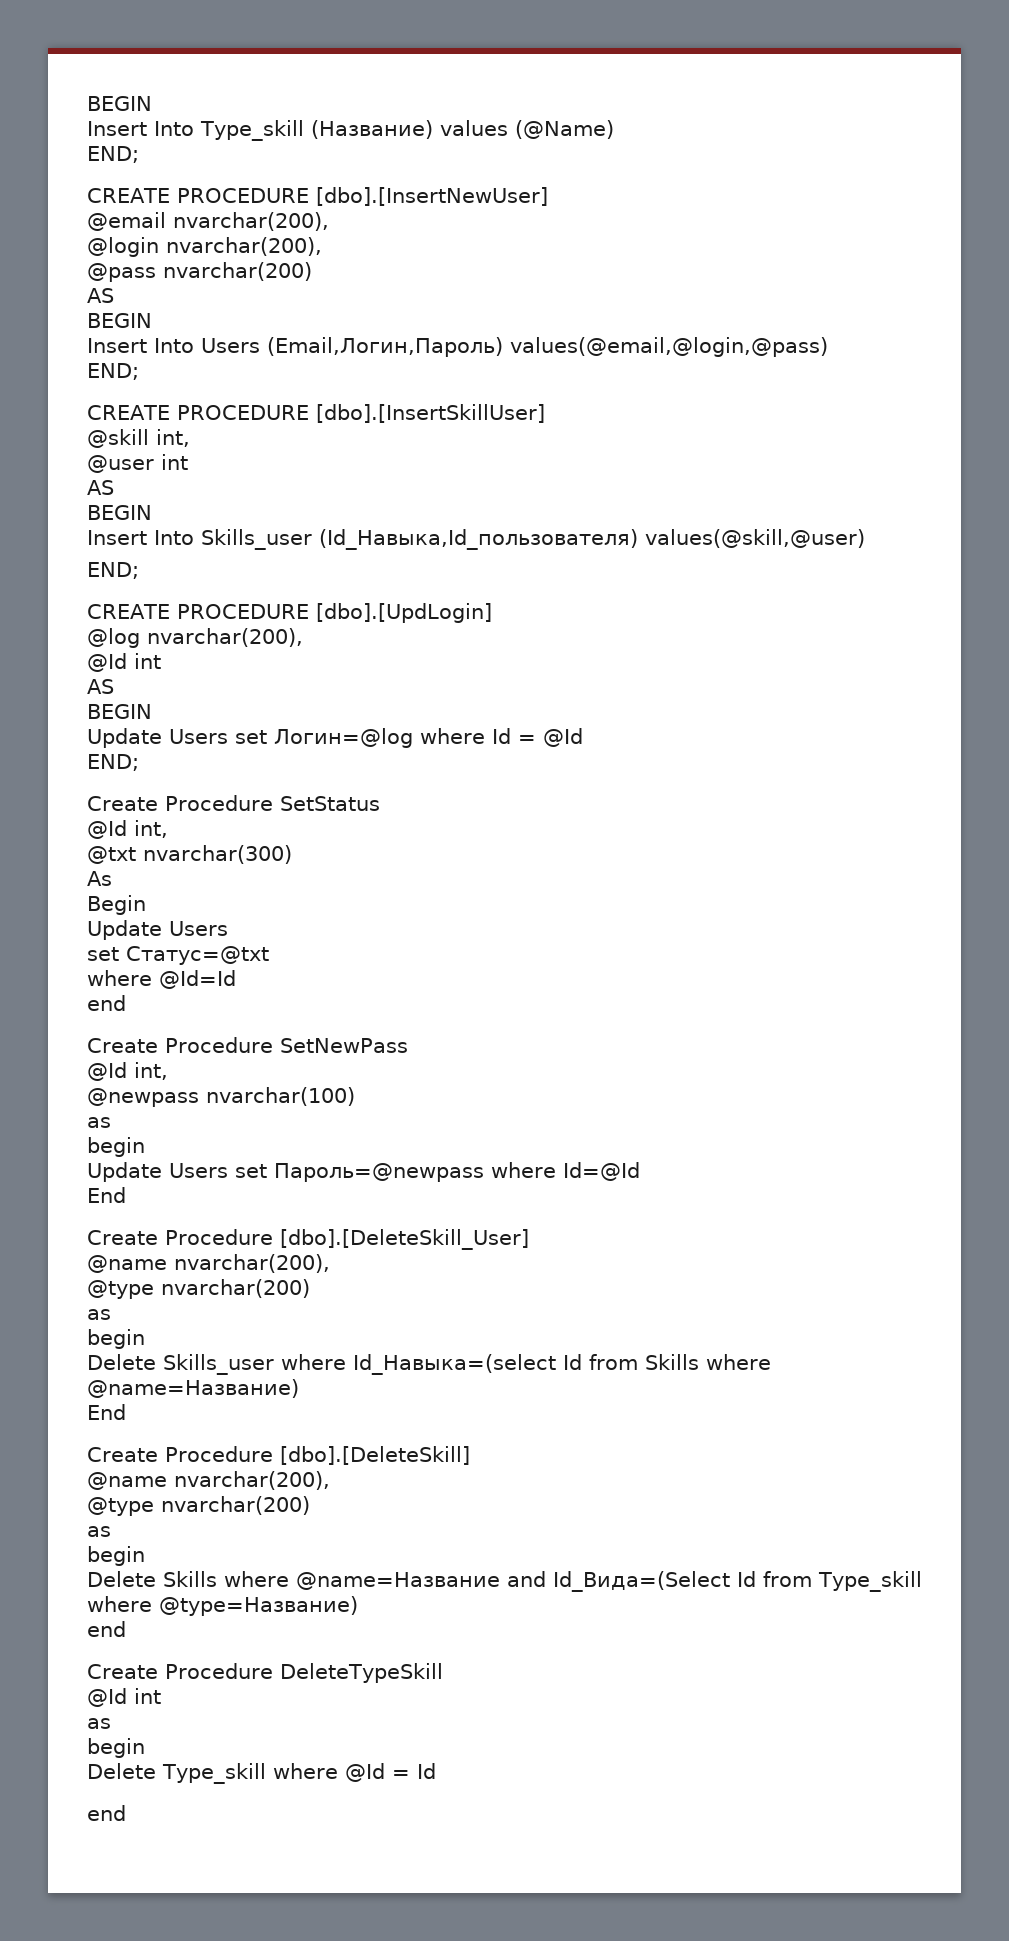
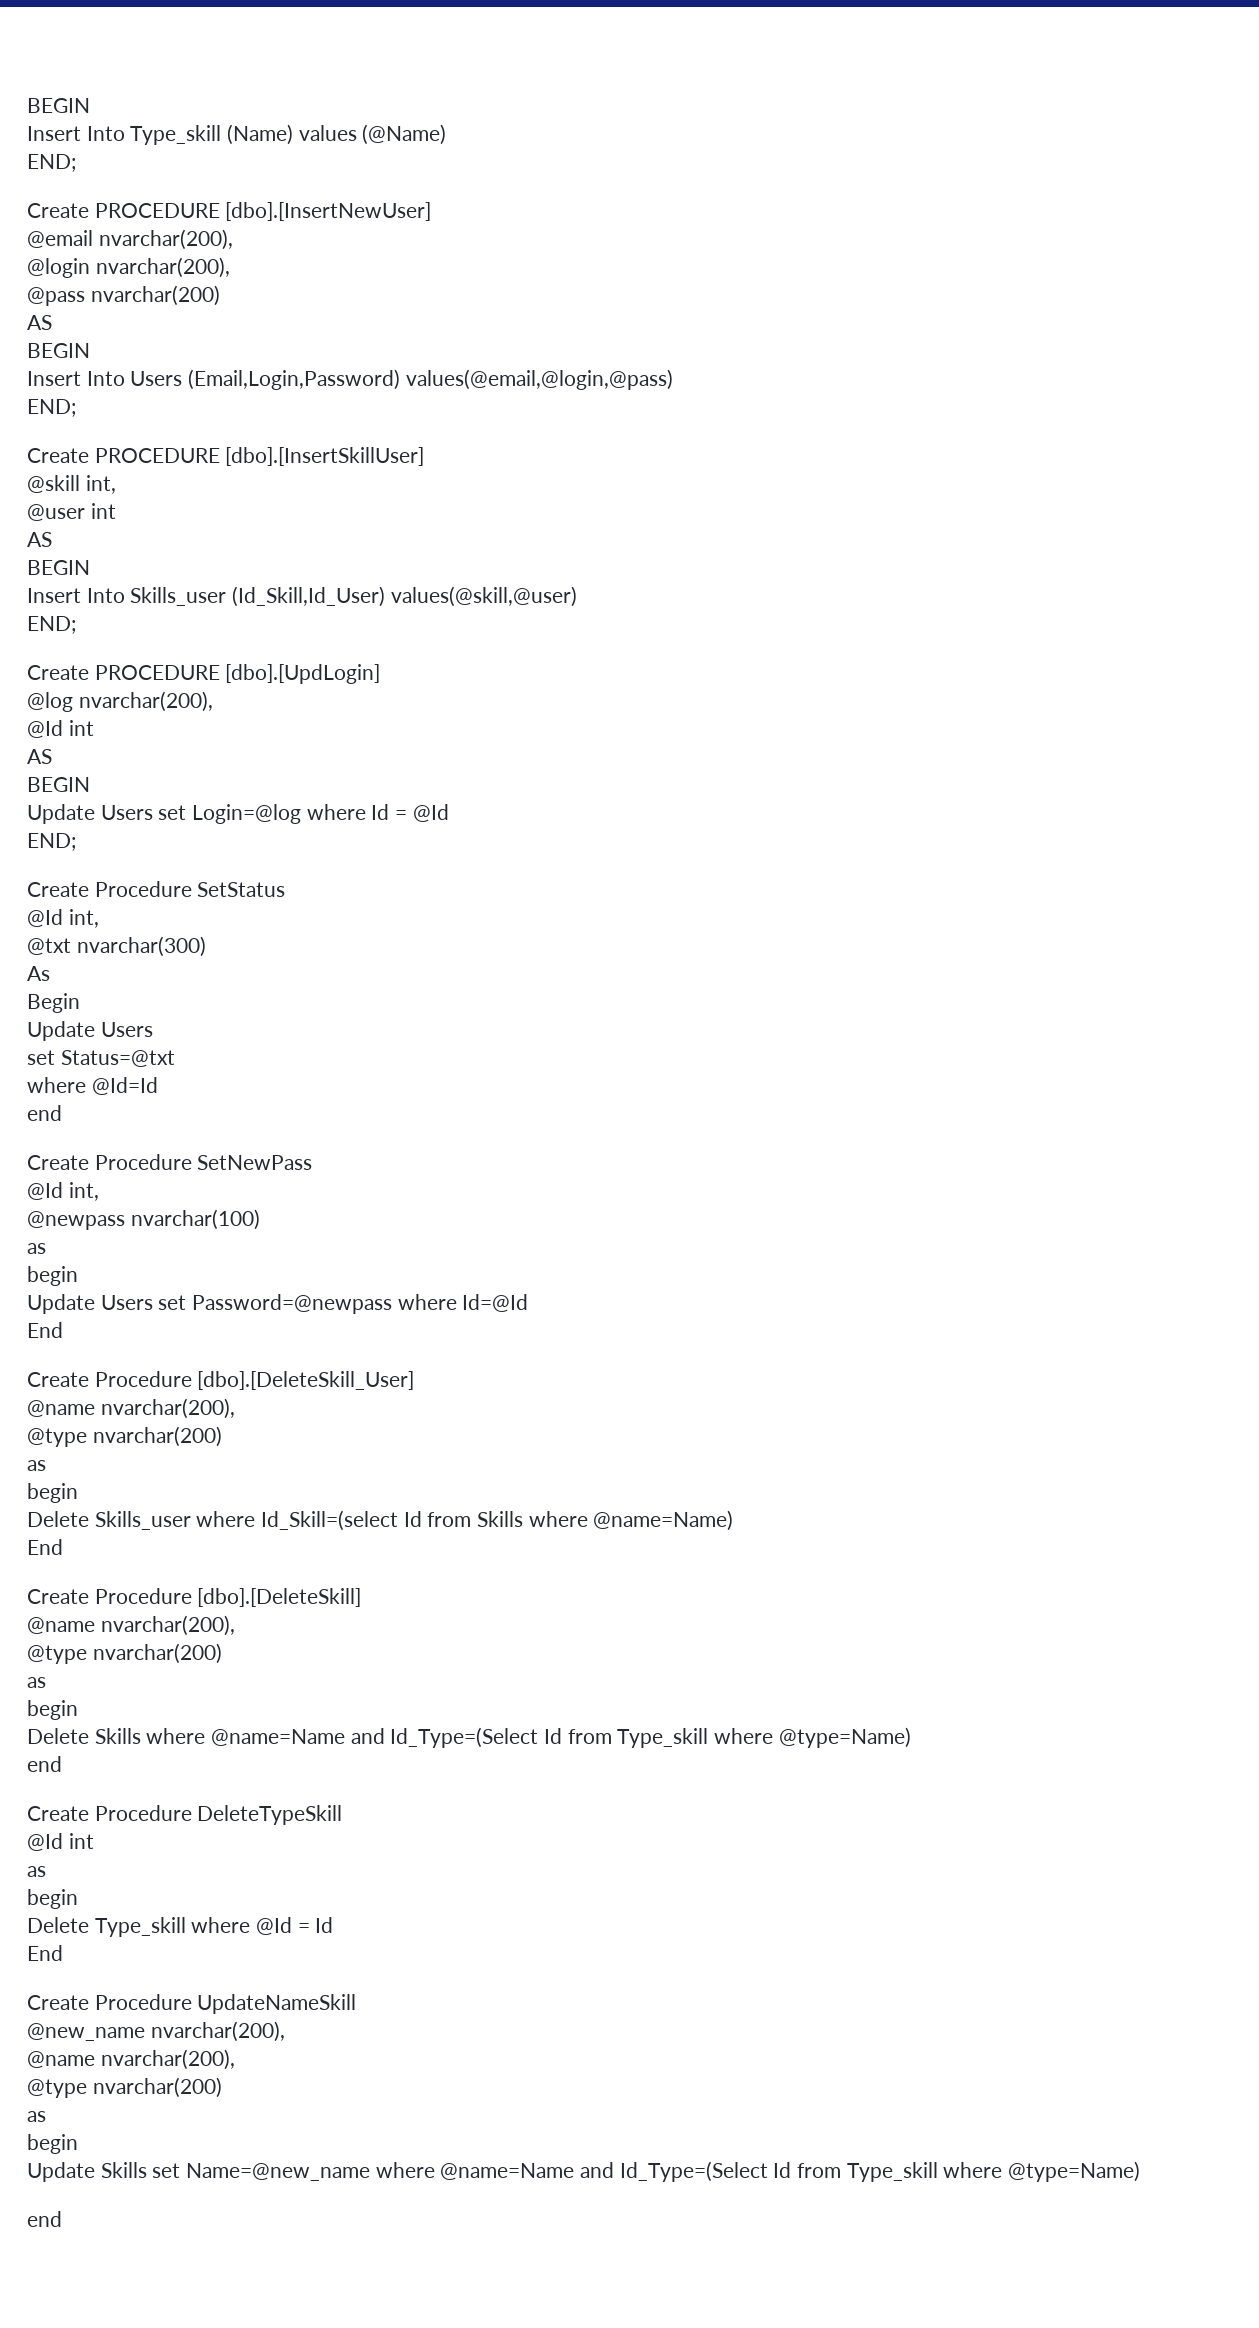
- Insert Into Type_skill (Название) values (@Name)
+ Insert Into Type_skill (Name) values (@Name)
- CREATE PROCEDURE [dbo].[InsertNewUser]
+ Create PROCEDURE [dbo].[InsertNewUser]
- Insert Into Users (Email,Логин,Пароль) values(@email,@login,@pass)
+ Insert Into Users (Email,Login,Password) values(@email,@login,@pass)
- CREATE PROCEDURE [dbo].[InsertSkillUser]
+ Create PROCEDURE [dbo].[InsertSkillUser]
- Insert Into Skills_user (Id_Навыка,Id_пользователя) values(@skill,@user)
+ Insert Into Skills_user (Id_Skill,Id_User) values(@skill,@user)
- CREATE PROCEDURE [dbo].[UpdLogin]
+ Create PROCEDURE [dbo].[UpdLogin]
- Update Users set Логин=@log where Id = @Id
+ Update Users set Login=@log where Id = @Id
- set Статус=@txt
+ set Status=@txt
- Update Users set Пароль=@newpass where Id=@Id
+ Update Users set Password=@newpass where Id=@Id
- Delete Skills_user where Id_Навыка=(select Id from Skills where @name=Название)
+ Delete Skills_user where Id_Skill=(select Id from Skills where @name=Name)
- Delete Skills where @name=Название and Id_Вида=(Select Id from Type_skill where @type=Название)
+ Delete Skills where @name=Name and Id_Type=(Select Id from Type_skill where @type=Name)
  Delete Type_skill where @Id = Id
+ End
+ Create Procedure UpdateNameSkill
+ @new_name nvarchar(200),
+ @name nvarchar(200),
+ @type nvarchar(200)
+ as
+ begin
+ Update Skills set Name=@new_name where @name=Name and Id_Type=(Select Id from Type_skill where @type=Name)

